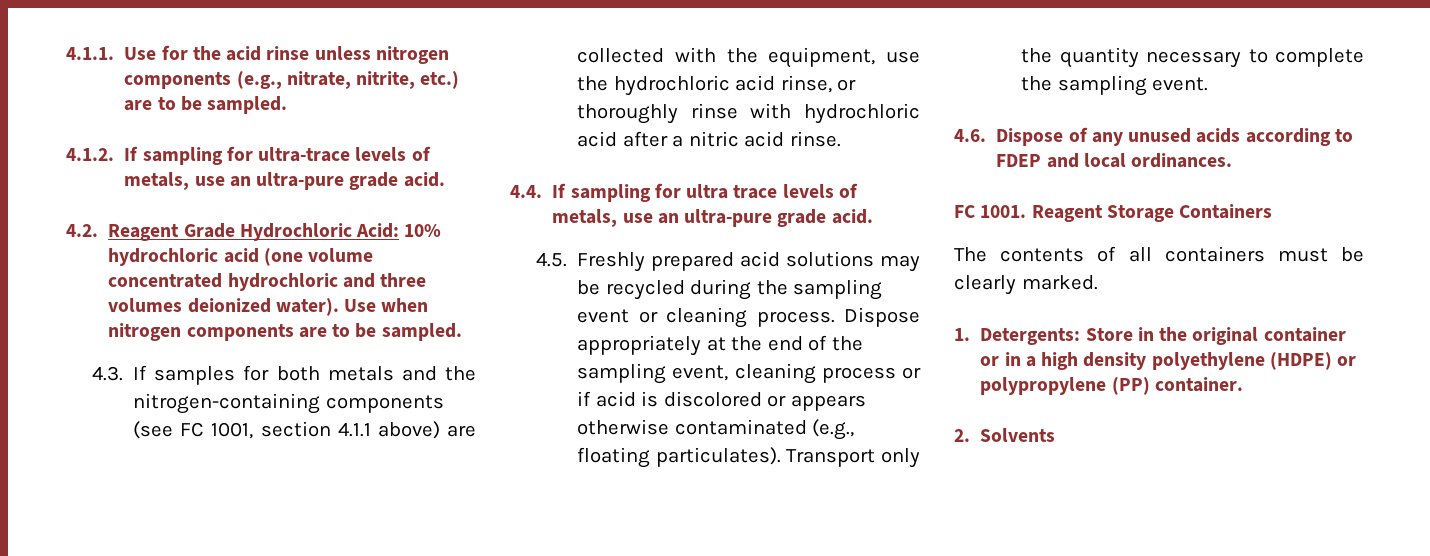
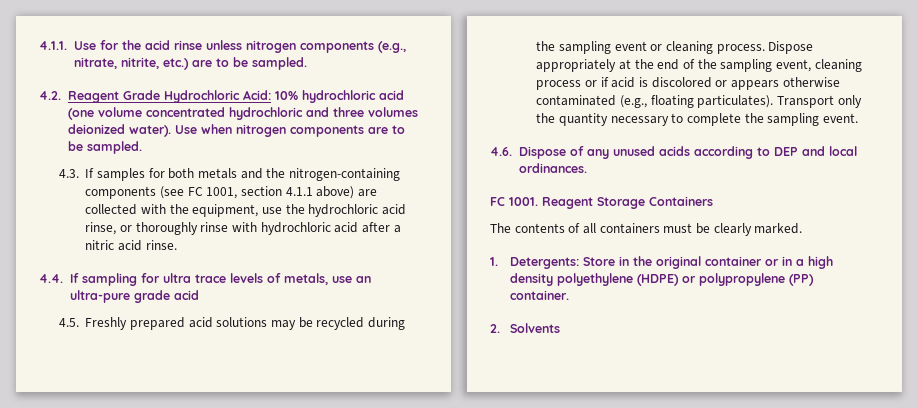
- 4.1.2. If sampling for ultra-trace levels of metals, use an ultra-pure grade acid.
- 4.4. If sampling for ultra trace levels of metals, use an ultra-pure grade acid.
+ 4.4. If sampling for ultra trace levels of metals, use an ultra-pure grade acid
- 4.6. Dispose of any unused acids according to FDEP and local ordinances.
+ 4.6. Dispose of any unused acids according to DEP and local ordinances.

